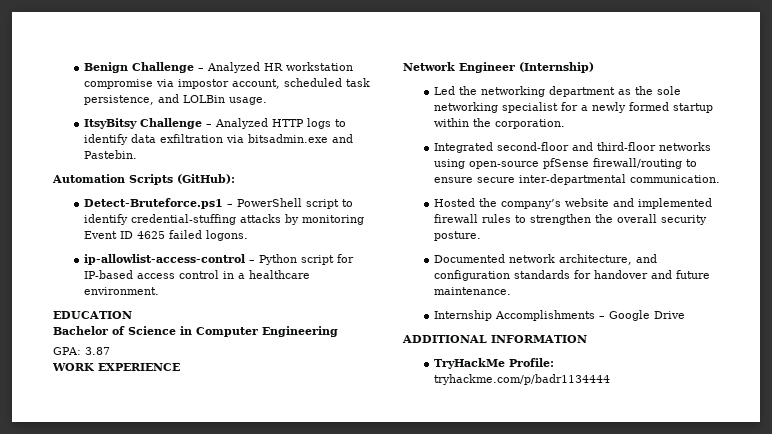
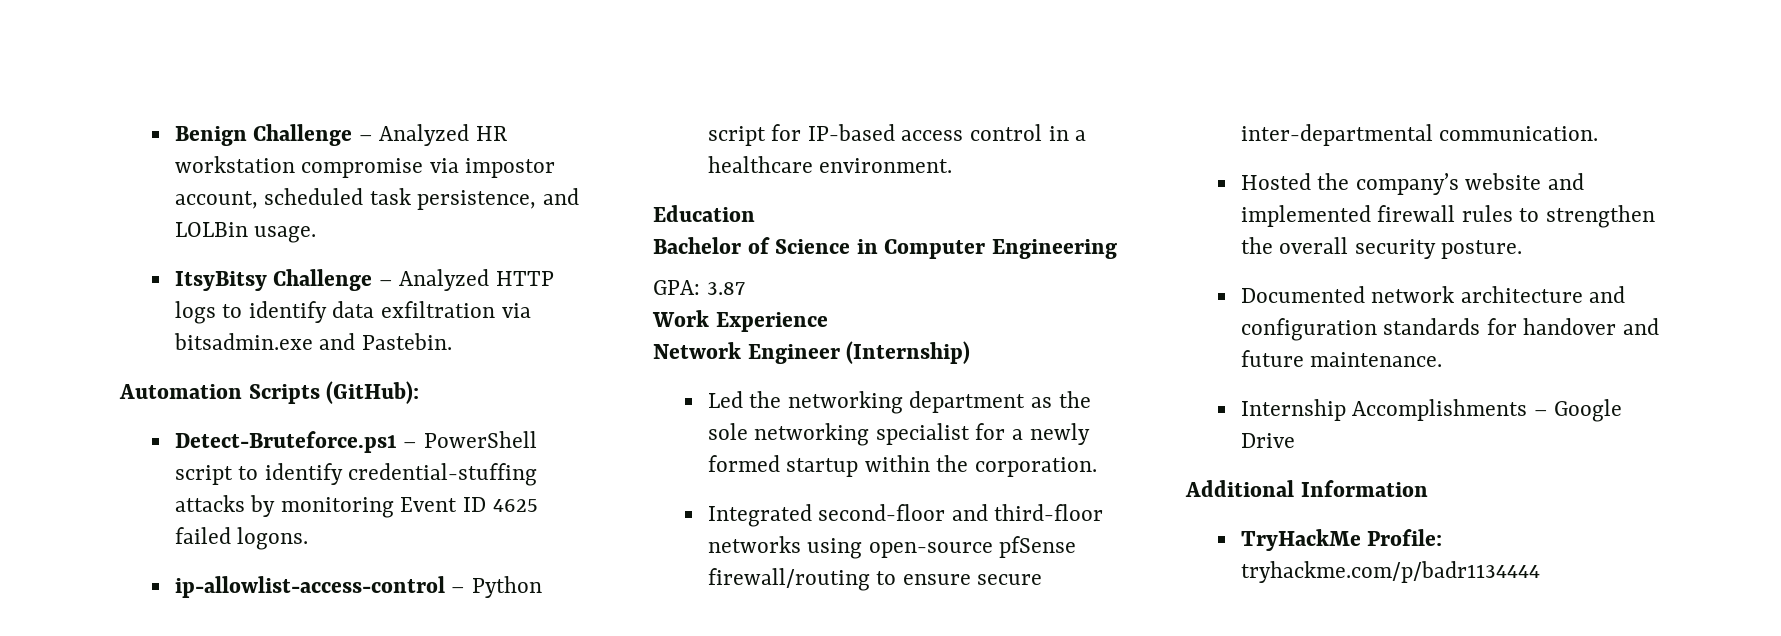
- EDUCATION
+ Education
- WORK EXPERIENCE
+ Work Experience
- Documented network architecture, and configuration standards for handover and future maintenance.
+ Documented network architecture and configuration standards for handover and future maintenance.
- ADDITIONAL INFORMATION
+ Additional Information

